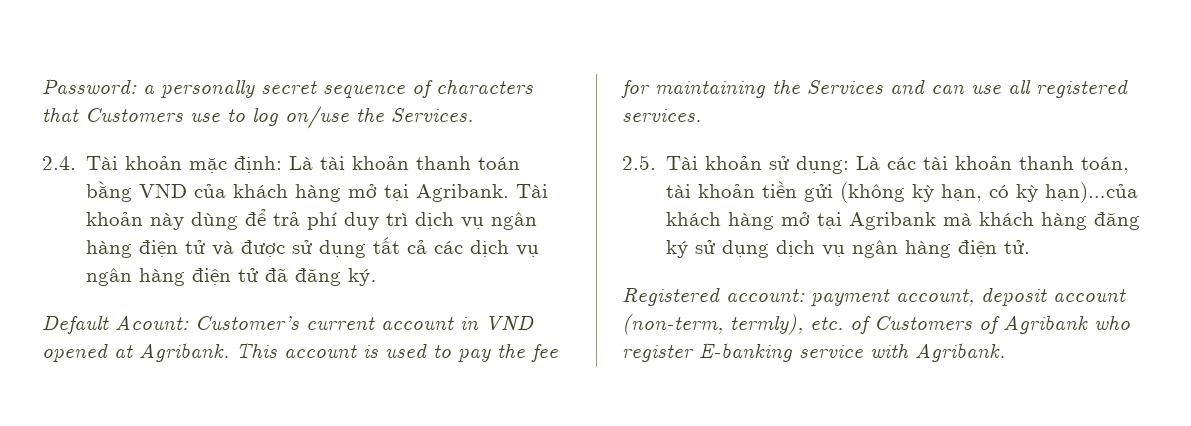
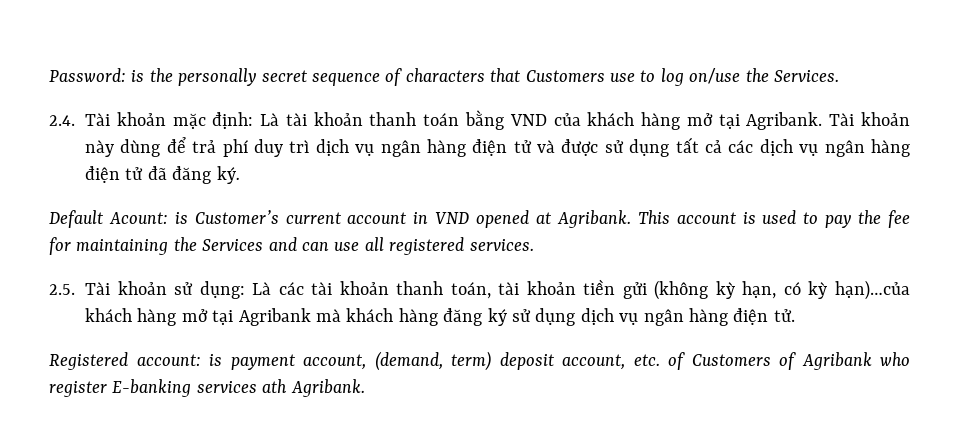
- Password: a personally secret sequence of characters that Customers use to log on/use the Services.
+ Password: is the personally secret sequence of characters that Customers use to log on/use the Services.
- Default Acount: Customer’s current account in VND opened at Agribank.
+ Default Acount: is Customer’s current account in VND opened at Agribank.
- Registered account: payment account, deposit account (non-term, termly), etc. of Customers of Agribank who register E-banking service with Agribank.
+ Registered account: is payment account, (demand, term) deposit account, etc. of Customers of Agribank who register E-banking services ath Agribank.

